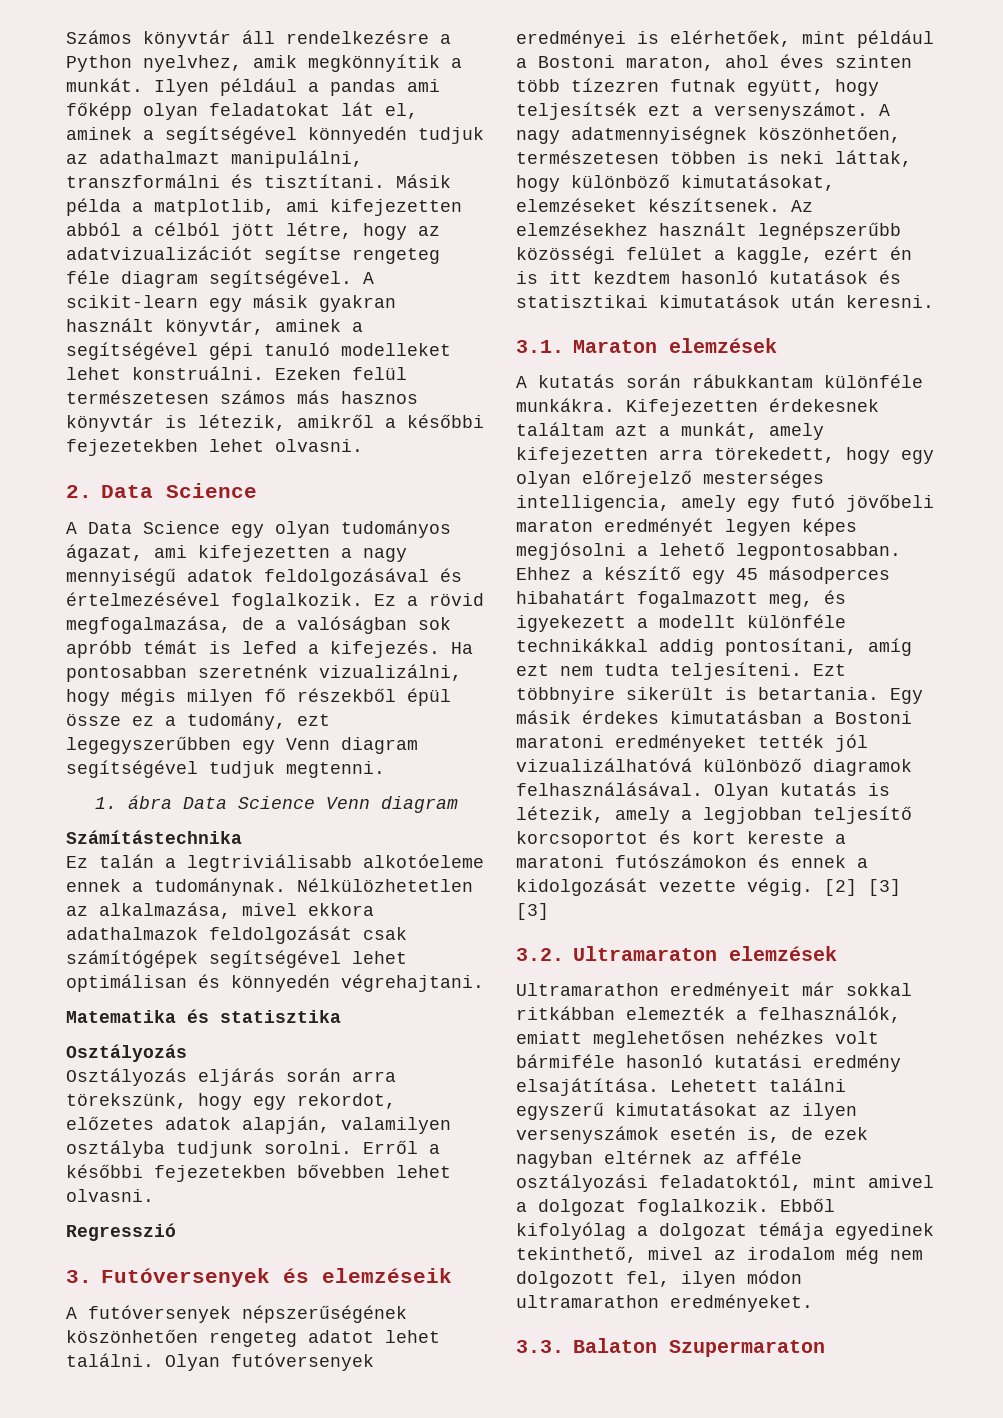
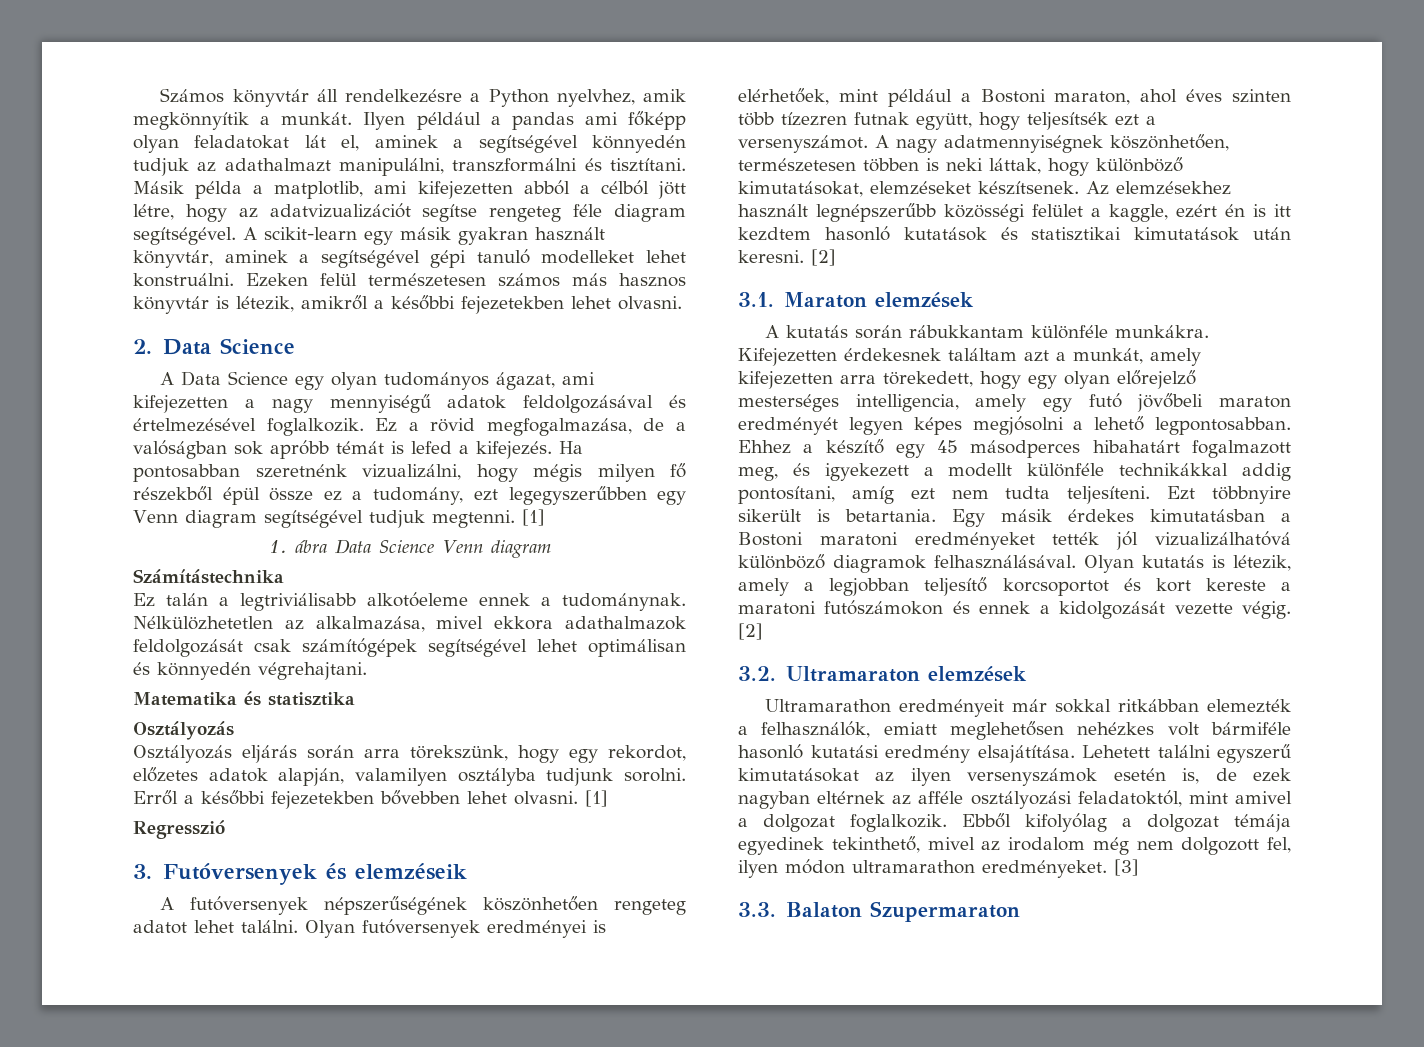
- Ha pontosabban szeretnénk vizualizálni, hogy mégis milyen fő részekből épül össze ez a tudomány, ezt legegyszerűbben egy Venn diagram segítségével tudjuk megtenni.
+ Ha pontosabban szeretnénk vizualizálni, hogy mégis milyen fő részekből épül össze ez a tudomány, ezt legegyszerűbben egy Venn diagram segítségével tudjuk megtenni. [1]
- Erről a későbbi fejezetekben bővebben lehet olvasni.
+ Erről a későbbi fejezetekben bővebben lehet olvasni. [1]
- Az elemzésekhez használt legnépszerűbb közösségi felület a kaggle, ezért én is itt kezdtem hasonló kutatások és statisztikai kimutatások után keresni.
+ Az elemzésekhez használt legnépszerűbb közösségi felület a kaggle, ezért én is itt kezdtem hasonló kutatások és statisztikai kimutatások után keresni. [2]
- Olyan kutatás is létezik, amely a legjobban teljesítő korcsoportot és kort kereste a maratoni futószámokon és ennek a kidolgozását vezette végig. [2] [3] [3]
+ Olyan kutatás is létezik, amely a legjobban teljesítő korcsoportot és kort kereste a maratoni futószámokon és ennek a kidolgozását vezette végig. [2]
+ [3]

